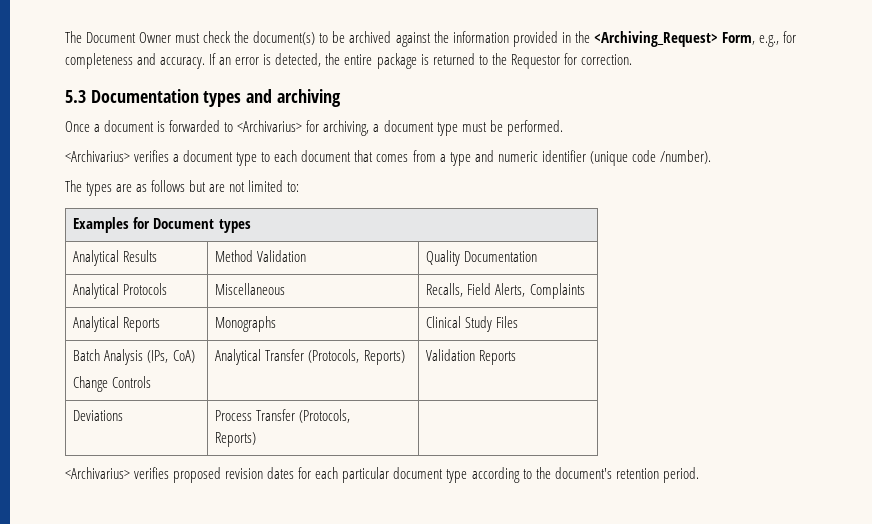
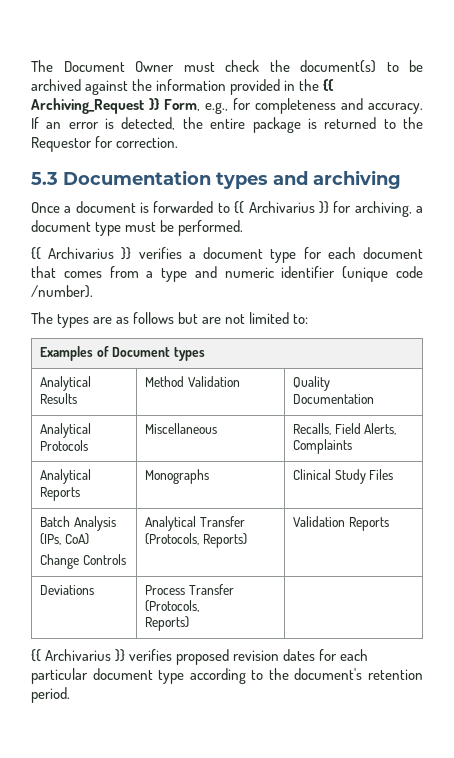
- The Document Owner must check the document(s) to be archived against the information provided in the <Archiving_Request> Form, e.g., for completeness and accuracy.
+ The Document Owner must check the document(s) to be archived against the information provided in the {{ Archiving_Request }} Form, e.g., for completeness and accuracy.
- Once a document is forwarded to <Archivarius> for archiving, a document type must be performed.
+ Once a document is forwarded to {{ Archivarius }} for archiving, a document type must be performed.
- <Archivarius> verifies a document type to each document that comes from a type and numeric identifier (unique code /number).
+ {{ Archivarius }} verifies a document type for each document that comes from a type and numeric identifier (unique code /number).
- Examples for Document types
+ Examples of Document types
- <Archivarius> verifies proposed revision dates for each particular document type according to the document's retention period.
+ {{ Archivarius }} verifies proposed revision dates for each particular document type according to the document's retention period.

